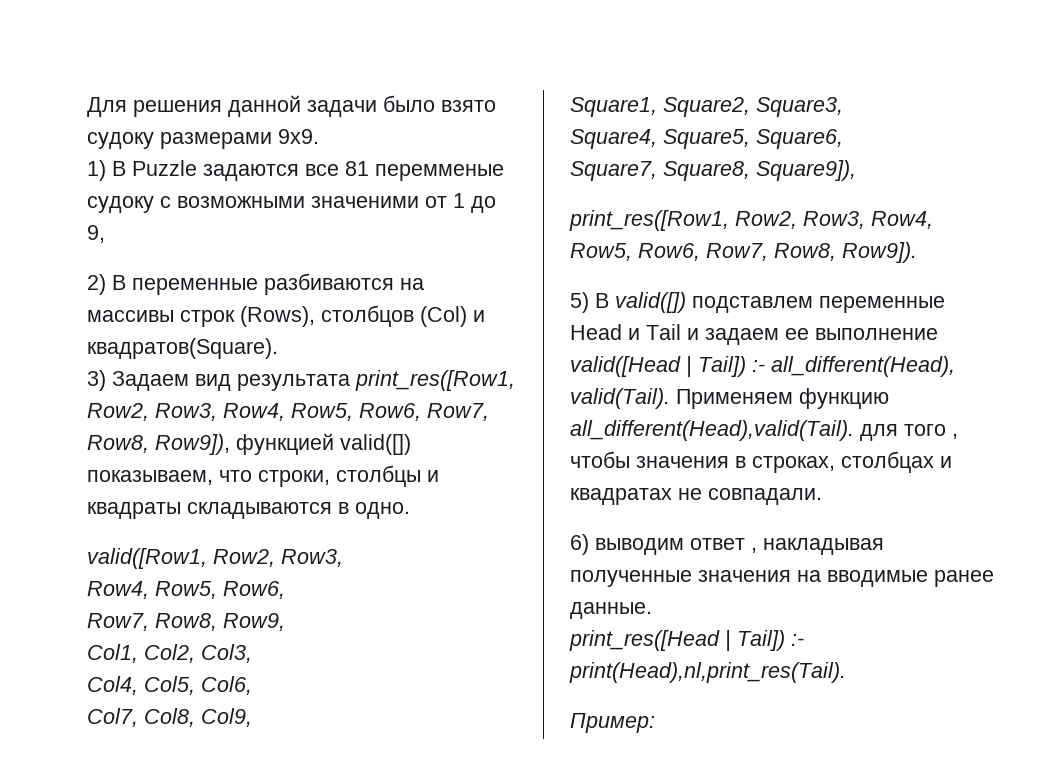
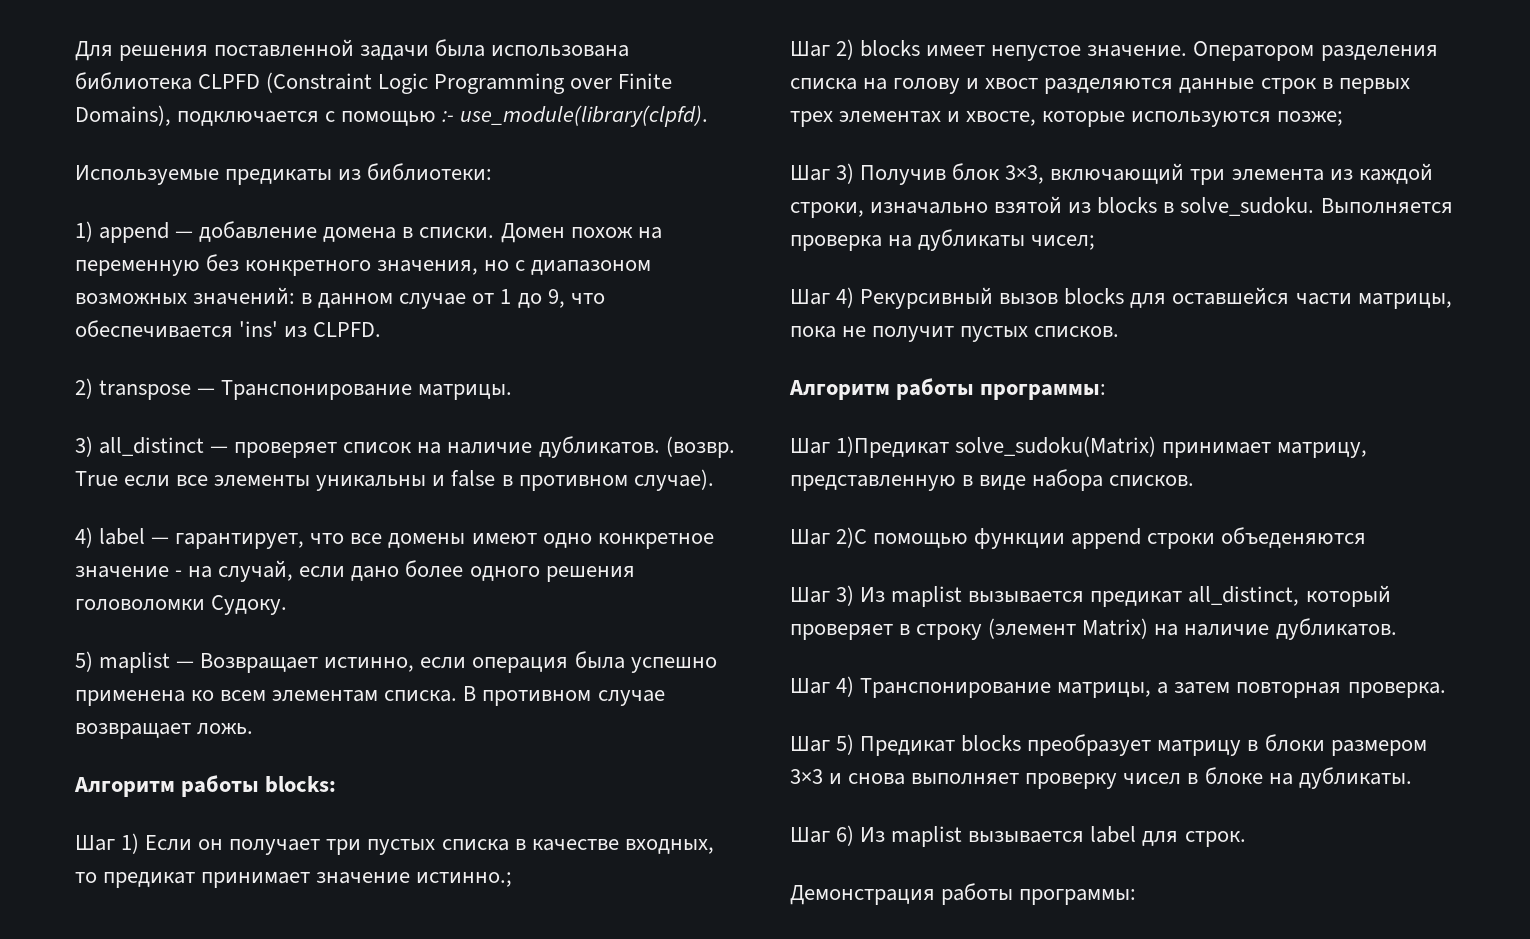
- Для решения данной задачи было взято судоку размерами 9х9.
- 1) В Puzzle задаются все 81 перемменые судоку с возможными значеними от 1 до 9,
- 2) В переменные разбиваются на массивы строк (Rows), столбцов (Сol) и квадратов(Square).
- 3) Задаем вид результата print_res([Row1, Row2, Row3, Row4, Row5, Row6, Row7, Row8, Row9]), функцией valid([]) показываем, что строки, столбцы и квадраты складываются в одно.
- valid([Row1, Row2, Row3,
- Row4, Row5, Row6,
- Row7, Row8, Row9,
- Col1, Col2, Col3,
- Col4, Col5, Col6,
- Col7, Col8, Col9,
- Square1, Square2, Square3,
- Square4, Square5, Square6,
- Square7, Square8, Square9]),
- print_res([Row1, Row2, Row3, Row4, Row5, Row6, Row7, Row8, Row9]).
- 5) В valid([]) подставлем переменные Head и Tail и задаем ее выполнение valid([Head | Tail]) :- all_different(Head), valid(Tail). Применяем функцию all_different(Head),valid(Tail). для того , чтобы значения в строках, столбцах и квадратах не совпадали.
- 6) выводим ответ , накладывая полученные значения на вводимые ранее данные.
- print_res([Head | Tail]) :- print(Head),nl,print_res(Tail).
- Пример:
+ Для решения поставленной задачи была использована библиотека CLPFD (Constraint Logic Programming over Finite Domains), подключается с помощью :- use_module(library(clpfd).
+ Используемые предикаты из библиотеки:
+ 1) append — добавление домена в списки. Домен похож на переменную без конкретного значения, но с диапазоном возможных значений: в данном случае от 1 до 9, что обеспечивается 'ins' из CLPFD.
+ 2) transpose — Транспонирование матрицы.
+ 3) all_distinct — проверяет список на наличие дубликатов. (возвр. True если все элементы уникальны и false в противном случае).
+ 4) label — гарантирует, что все домены имеют одно конкретное значение - на случай, если дано более одного решения головоломки Судоку.
+ 5) maplist — Возвращает истинно, если операция была успешно применена ко всем элементам списка. В противном случае возвращает ложь.
+ Алгоритм работы blocks:
+ Шаг 1) Если он получает три пустых списка в качестве входных, то предикат принимает значение истинно.;
+ Шаг 2) blocks имеет непустое значение. Оператором разделения списка на голову и хвост разделяются данные строк в первых трех элементах и хвосте, которые используются позже;
+ Шаг 3) Получив блок 3×3, включающий три элемента из каждой строки, изначально взятой из blocks в solve_sudoku. Выполняется проверка на дубликаты чисел;
+ Шаг 4) Рекурсивный вызов blocks для оставшейся части матрицы, пока не получит пустых списков.
+ Алгоритм работы программы:
+ Шаг 1)Предикат solve_sudoku(Matrix) принимает матрицу, представленную в виде набора списков.
+ Шаг 2)С помощью функции append строки объеденяются
+ Шаг 3) Из maplist вызывается предикат all_distinct, который проверяет в строку (элемент Matrix) на наличие дубликатов.
+ Шаг 4) Транспонирование матрицы, а затем повторная проверка.
+ Шаг 5) Предикат blocks преобразует матрицу в блоки размером 3×3 и снова выполняет проверку чисел в блоке на дубликаты.
+ Шаг 6) Из maplist вызывается label для строк.
+ Демонстрация работы программы:

